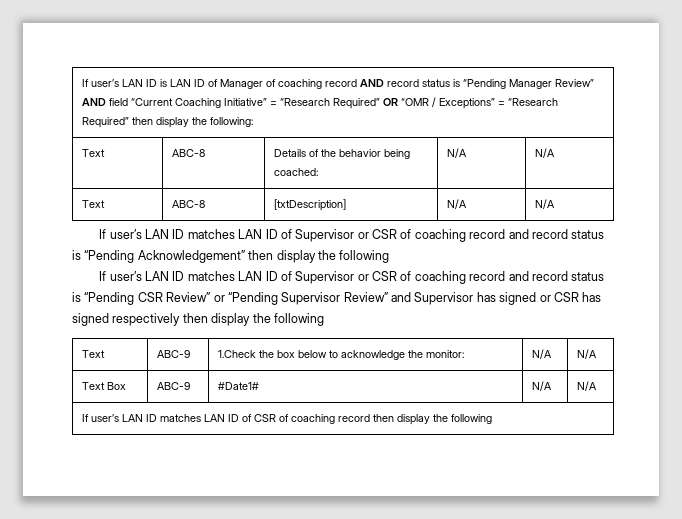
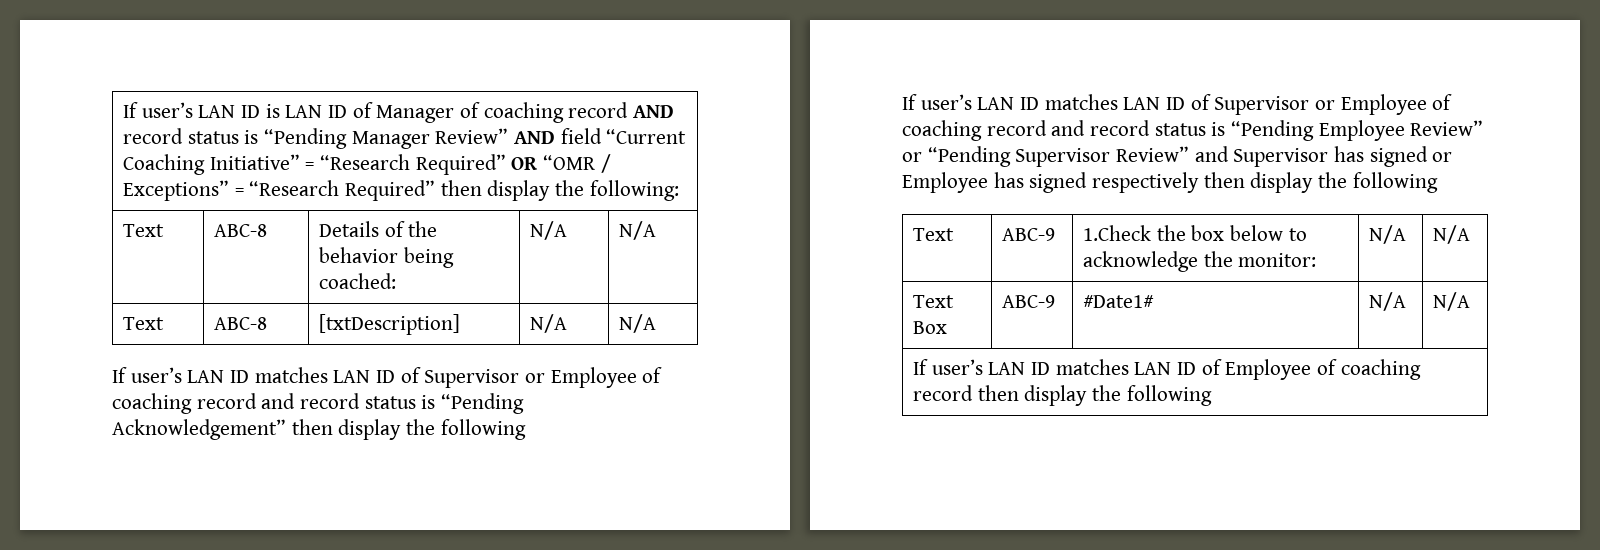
- If user’s LAN ID matches LAN ID of Supervisor or CSR of coaching record and record status is “Pending Acknowledgement” then display the following
+ If user’s LAN ID matches LAN ID of Supervisor or Employee of coaching record and record status is “Pending Acknowledgement” then display the following
- If user’s LAN ID matches LAN ID of Supervisor or CSR of coaching record and record status is “Pending CSR Review” or “Pending Supervisor Review” and Supervisor has signed or CSR has signed respectively then display the following
+ If user’s LAN ID matches LAN ID of Supervisor or Employee of coaching record and record status is “Pending Employee Review” or “Pending Supervisor Review” and Supervisor has signed or Employee has signed respectively then display the following
- If user’s LAN ID matches LAN ID of CSR of coaching record then display the following
+ If user’s LAN ID matches LAN ID of Employee of coaching record then display the following

